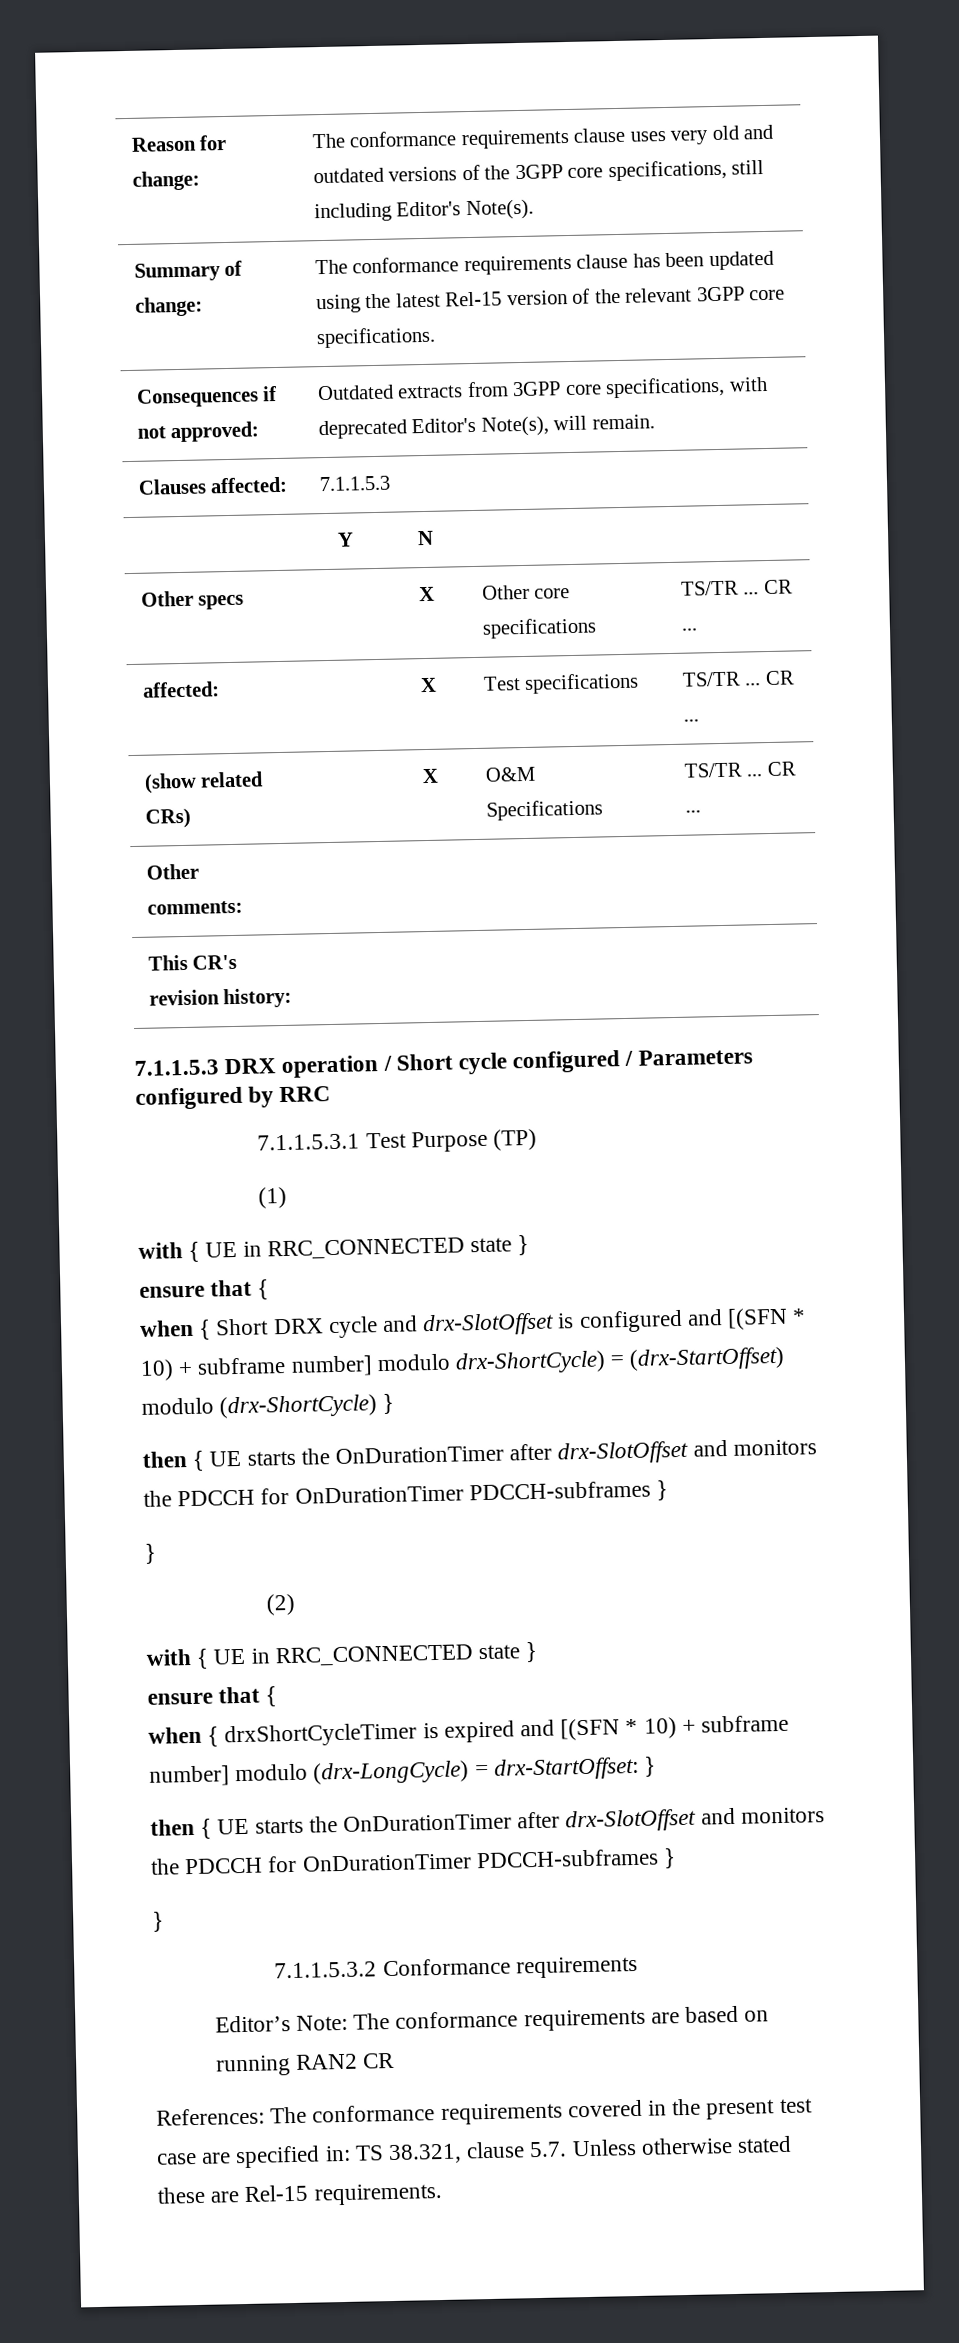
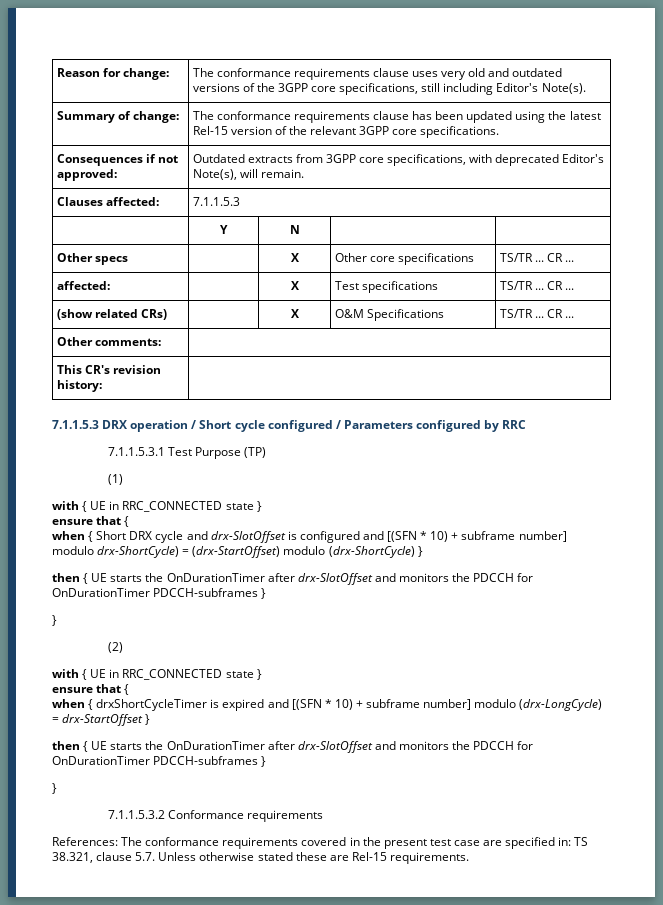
- when { drxShortCycleTimer is expired and [(SFN * 10) + subframe number] modulo (drx-LongCycle) = drx-StartOffset: }
+ when { drxShortCycleTimer is expired and [(SFN * 10) + subframe number] modulo (drx-LongCycle) = drx-StartOffset }
- Editor’s Note: The conformance requirements are based on running RAN2 CR

